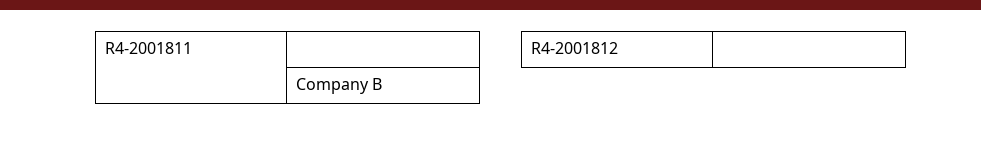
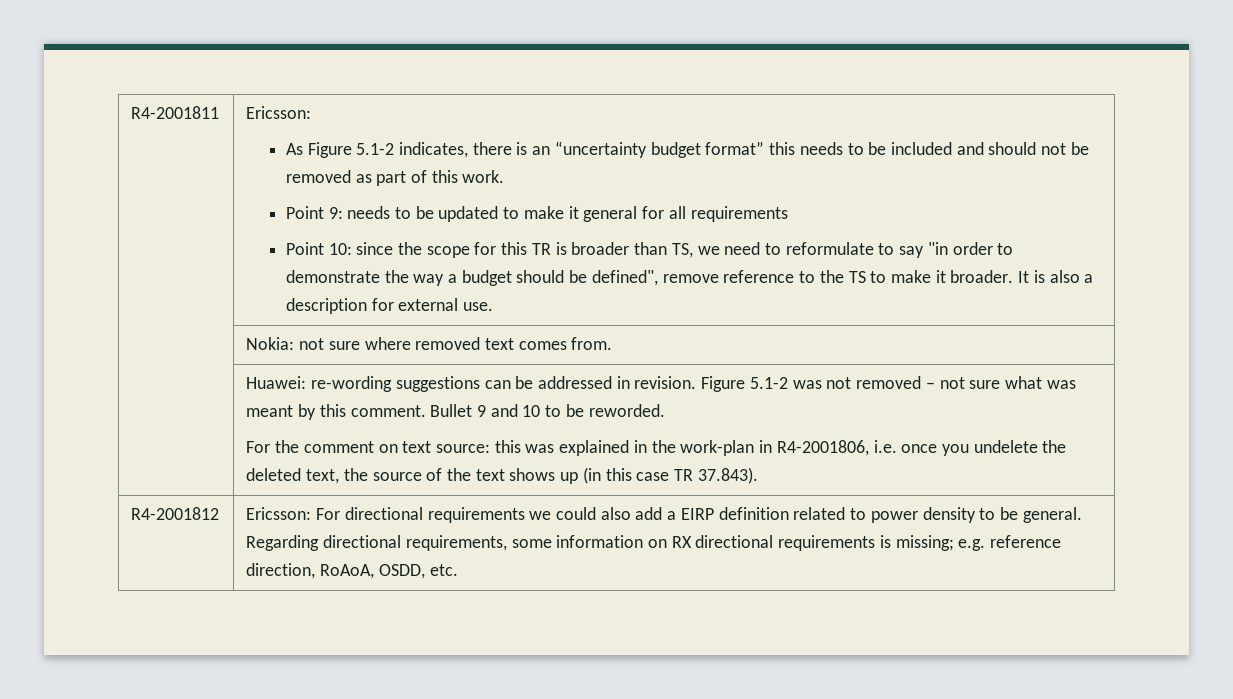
- R4-2001811 |
- | Company B
- R4-2001812 |
+ R4-2001811 | Ericsson:
+ As Figure 5.1-2 indicates, there is an “uncertainty budget format” this needs to be included and should not be removed as part of this work.
+ Point 9: needs to be updated to make it general for all requirements
+ Point 10: since the scope for this TR is broader than TS, we need to reformulate to say "in order to demonstrate the way a budget should be defined", remove reference to the TS to make it broader. It is also a description for external use.
+ | Nokia: not sure where removed text comes from.
+ | Huawei: re-wording suggestions can be addressed in revision. Figure 5.1-2 was not removed – not sure what was meant by this comment. Bullet 9 and 10 to be reworded.
+ For the comment on text source: this was explained in the work-plan in R4-2001806, i.e. once you undelete the deleted text, the source of the text shows up (in this case TR 37.843).
+ R4-2001812 | Ericsson: For directional requirements we could also add a EIRP definition related to power density to be general. Regarding directional requirements, some information on RX directional requirements is missing; e.g. reference direction, RoAoA, OSDD, etc.

